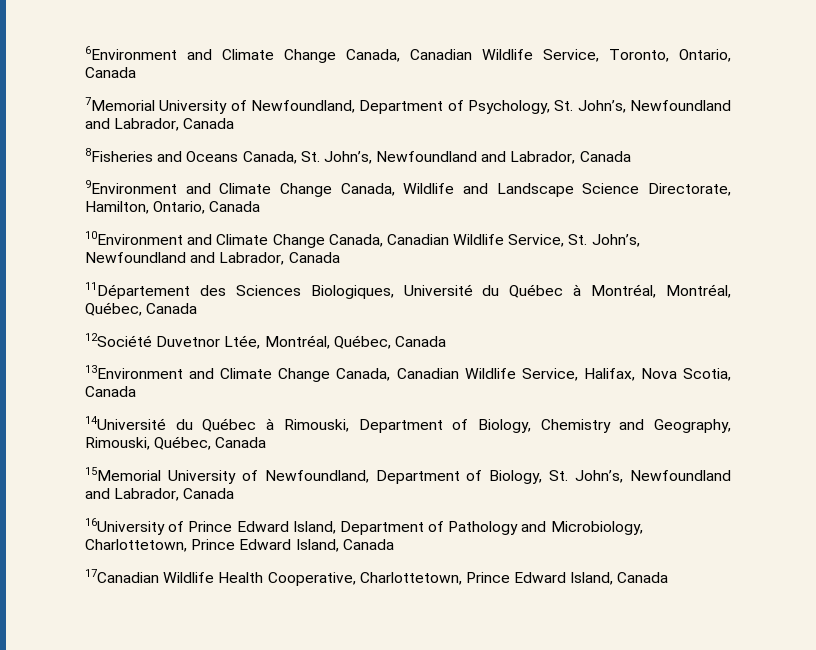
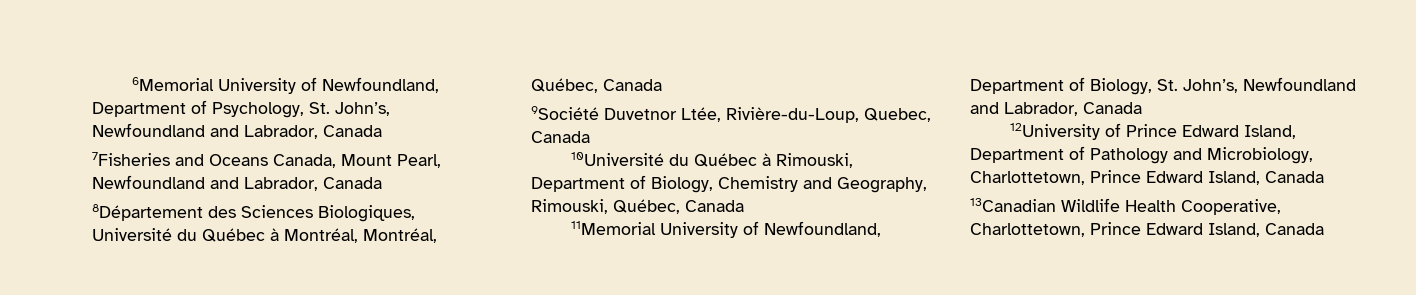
- 6Environment and Climate Change Canada, Canadian Wildlife Service, Toronto, Ontario, Canada
- 7Memorial University of Newfoundland, Department of Psychology, St. John’s, Newfoundland and Labrador, Canada
+ 6Memorial University of Newfoundland, Department of Psychology, St. John’s, Newfoundland and Labrador, Canada
- 8Fisheries and Oceans Canada, St. John’s, Newfoundland and Labrador, Canada
- 9Environment and Climate Change Canada, Wildlife and Landscape Science Directorate, Hamilton, Ontario, Canada
- 10Environment and Climate Change Canada, Canadian Wildlife Service, St. John’s, Newfoundland and Labrador, Canada
- 11Département des Sciences Biologiques, Université du Québec à Montréal, Montréal, Québec, Canada
+ 7Fisheries and Oceans Canada, Mount Pearl, Newfoundland and Labrador, Canada
+ 8Département des Sciences Biologiques, Université du Québec à Montréal, Montréal, Québec, Canada
- 12Société Duvetnor Ltée, Montréal, Québec, Canada
- 13Environment and Climate Change Canada, Canadian Wildlife Service, Halifax, Nova Scotia, Canada
- 14Université du Québec à Rimouski, Department of Biology, Chemistry and Geography, Rimouski, Québec, Canada
+ 9Société Duvetnor Ltée, Rivière-du-Loup, Quebec, Canada
+ 10Université du Québec à Rimouski, Department of Biology, Chemistry and Geography, Rimouski, Québec, Canada
- 15Memorial University of Newfoundland, Department of Biology, St. John’s, Newfoundland and Labrador, Canada
+ 11Memorial University of Newfoundland, Department of Biology, St. John’s, Newfoundland and Labrador, Canada
- 16University of Prince Edward Island, Department of Pathology and Microbiology, Charlottetown, Prince Edward Island, Canada
+ 12University of Prince Edward Island, Department of Pathology and Microbiology, Charlottetown, Prince Edward Island, Canada
- 17Canadian Wildlife Health Cooperative, Charlottetown, Prince Edward Island, Canada
+ 13Canadian Wildlife Health Cooperative, Charlottetown, Prince Edward Island, Canada

